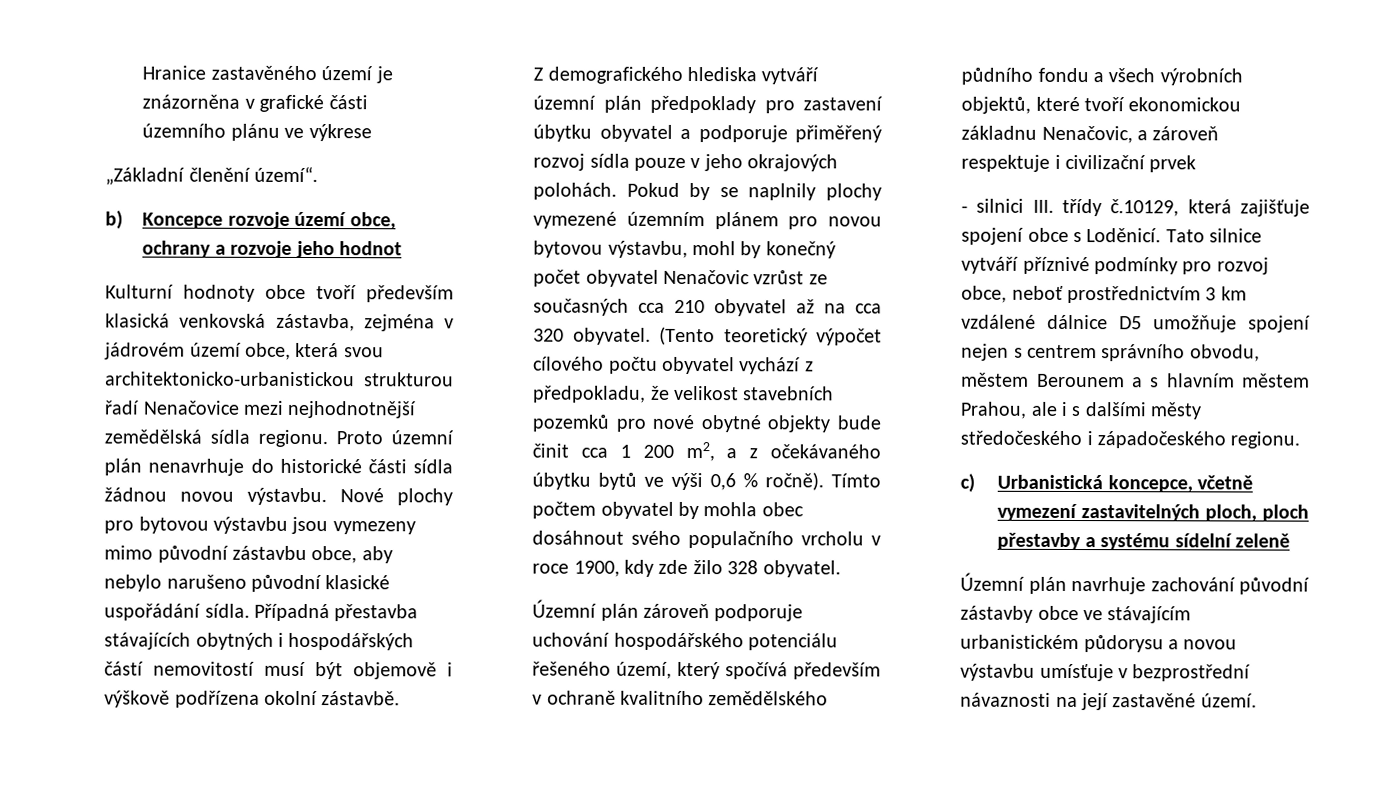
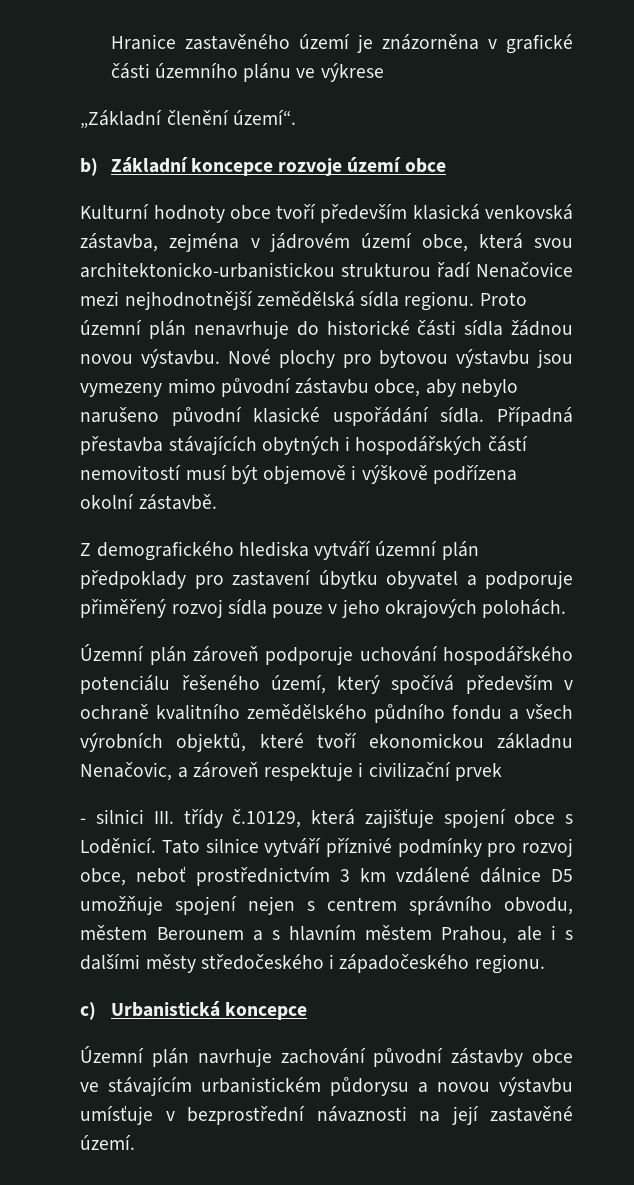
- b) Koncepce rozvoje území obce, ochrany a rozvoje jeho hodnot
+ b) Základní koncepce rozvoje území obce
- Pokud by se naplnily plochy vymezené územním plánem pro novou bytovou výstavbu, mohl by konečný počet obyvatel Nenačovic vzrůst ze současných cca 210 obyvatel až na cca 320 obyvatel. (Tento teoretický výpočet cílového počtu obyvatel vychází z předpokladu, že velikost stavebních pozemků pro nové obytné objekty bude činit cca 1 200 m2, a z očekávaného úbytku bytů ve výši 0,6 % ročně). Tímto počtem obyvatel by mohla obec dosáhnout svého populačního vrcholu v roce 1900, kdy zde žilo 328 obyvatel.
- c) Urbanistická koncepce, včetně vymezení zastavitelných ploch, ploch přestavby a systému sídelní zeleně
+ c) Urbanistická koncepce

